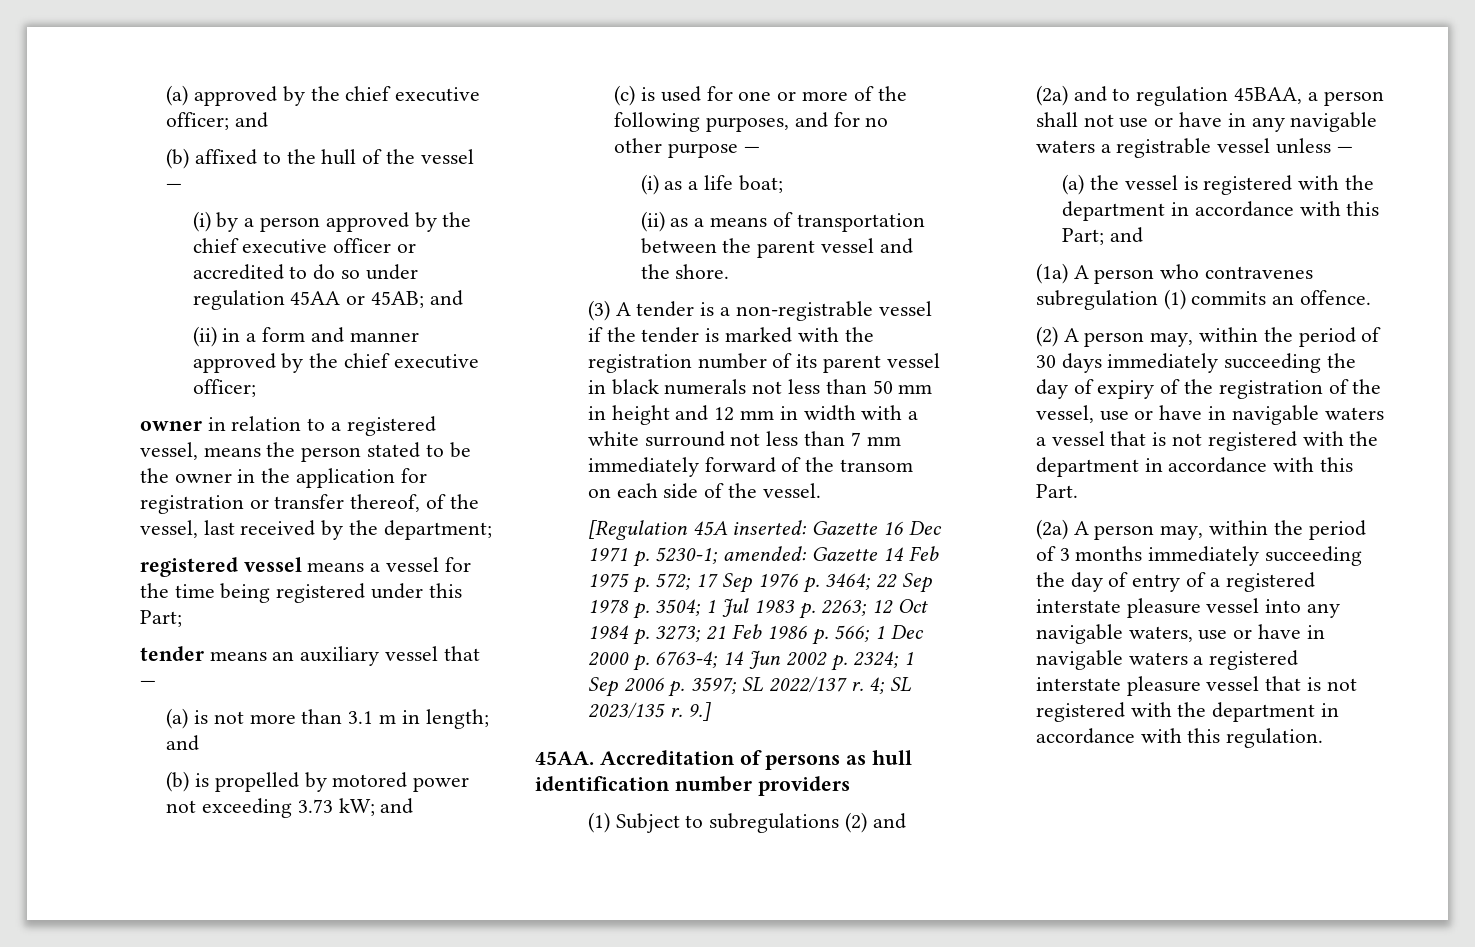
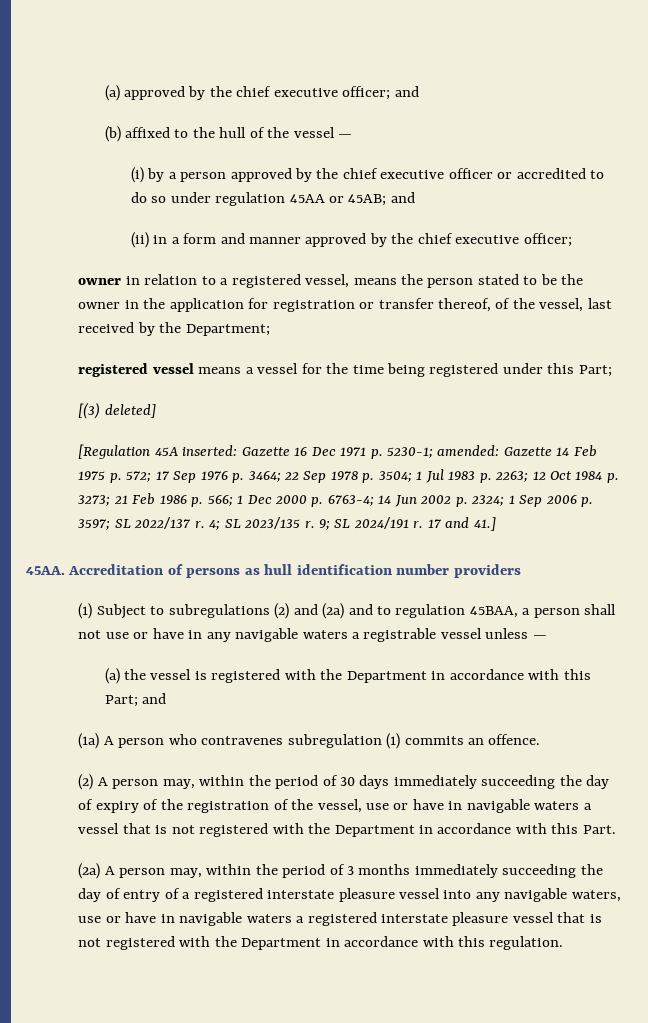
- owner in relation to a registered vessel, means the person stated to be the owner in the application for registration or transfer thereof, of the vessel, last received by the department;
+ owner in relation to a registered vessel, means the person stated to be the owner in the application for registration or transfer thereof, of the vessel, last received by the Department;
- tender means an auxiliary vessel that —
- (a) is not more than 3.1 m in length; and
- (b) is propelled by motored power not exceeding 3.73 kW; and
- (c) is used for one or more of the following purposes, and for no other purpose —
- (i) as a life boat;
- (ii) as a means of transportation between the parent vessel and the shore.
- (3) A tender is a non-registrable vessel if the tender is marked with the registration number of its parent vessel in black numerals not less than 50 mm in height and 12 mm in width with a white surround not less than 7 mm immediately forward of the transom on each side of the vessel.
+ [(3) deleted]
- 9.]
+ 9; SL 2024/191 r. 17 and 41.]
- (a) the vessel is registered with the department in accordance with this Part; and
+ (a) the vessel is registered with the Department in accordance with this Part; and
- (2) A person may, within the period of 30 days immediately succeeding the day of expiry of the registration of the vessel, use or have in navigable waters a vessel that is not registered with the department in accordance with this Part.
+ (2) A person may, within the period of 30 days immediately succeeding the day of expiry of the registration of the vessel, use or have in navigable waters a vessel that is not registered with the Department in accordance with this Part.
- (2a) A person may, within the period of 3 months immediately succeeding the day of entry of a registered interstate pleasure vessel into any navigable waters, use or have in navigable waters a registered interstate pleasure vessel that is not registered with the department in accordance with this regulation.
+ (2a) A person may, within the period of 3 months immediately succeeding the day of entry of a registered interstate pleasure vessel into any navigable waters, use or have in navigable waters a registered interstate pleasure vessel that is not registered with the Department in accordance with this regulation.

